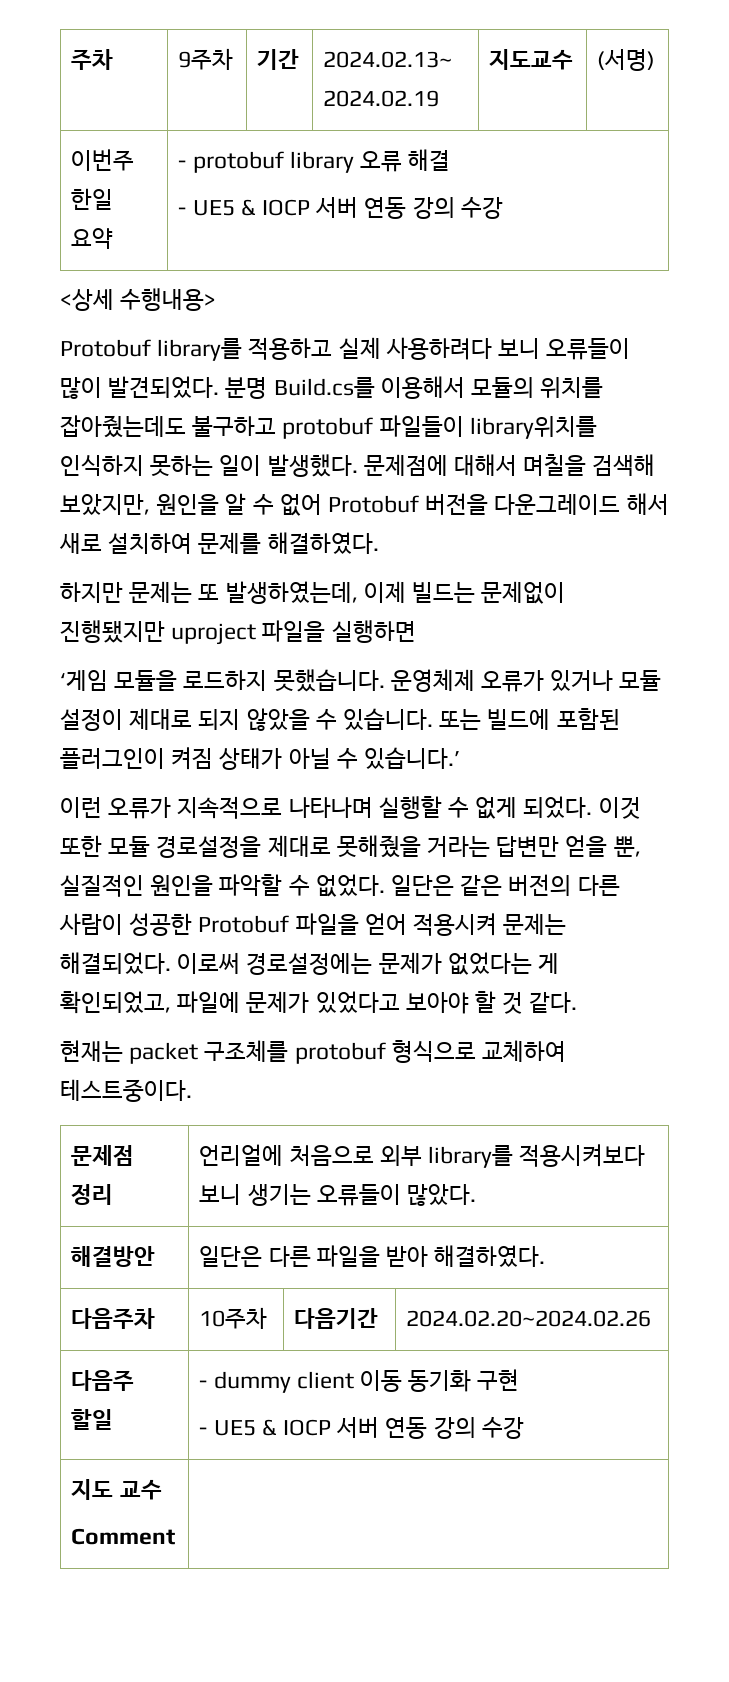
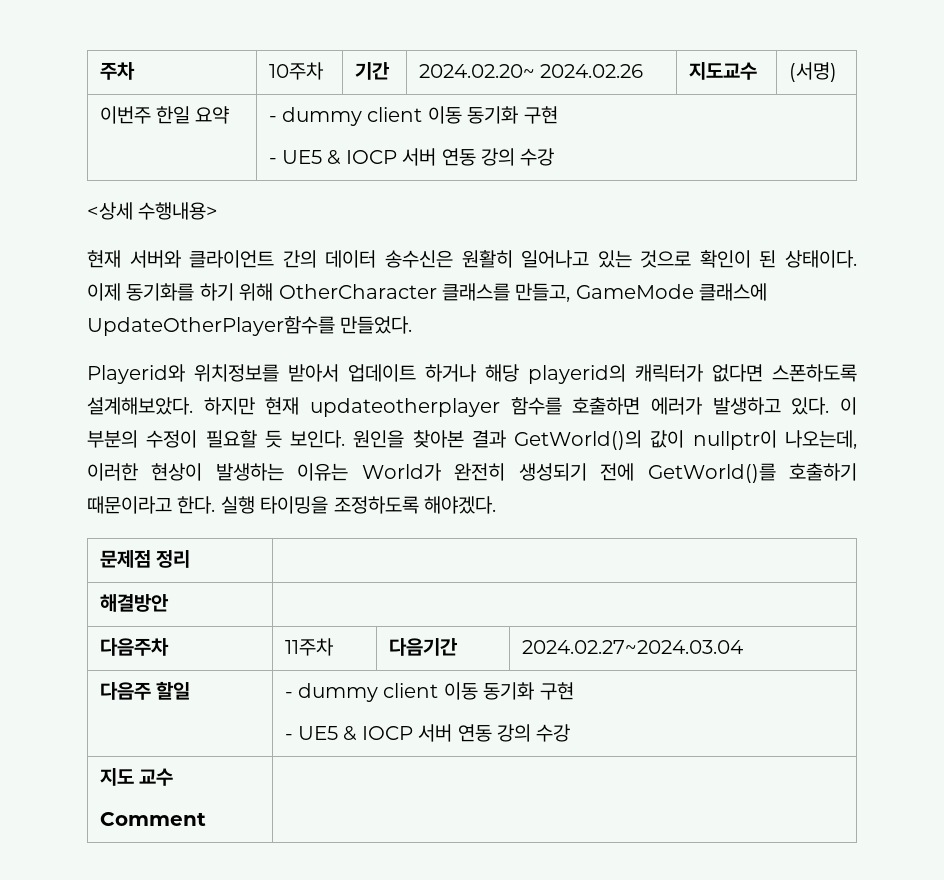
- 주차 | 9주차 | 기간 | 2024.02.13~ 2024.02.19 | 지도교수 | (서명)
+ 주차 | 10주차 | 기간 | 2024.02.20~ 2024.02.26 | 지도교수 | (서명)
- 이번주 한일 요약 | - protobuf library 오류 해결
+ 이번주 한일 요약 | - dummy client 이동 동기화 구현
- Protobuf library를 적용하고 실제 사용하려다 보니 오류들이 많이 발견되었다. 분명 Build.cs를 이용해서 모듈의 위치를 잡아줬는데도 불구하고 protobuf 파일들이 library위치를 인식하지 못하는 일이 발생했다. 문제점에 대해서 며칠을 검색해 보았지만, 원인을 알 수 없어 Protobuf 버전을 다운그레이드 해서 새로 설치하여 문제를 해결하였다.
- 하지만 문제는 또 발생하였는데, 이제 빌드는 문제없이 진행됐지만 uproject 파일을 실행하면
- ‘게임 모듈을 로드하지 못했습니다. 운영체제 오류가 있거나 모듈 설정이 제대로 되지 않았을 수 있습니다. 또는 빌드에 포함된 플러그인이 켜짐 상태가 아닐 수 있습니다.’
- 이런 오류가 지속적으로 나타나며 실행할 수 없게 되었다. 이것 또한 모듈 경로설정을 제대로 못해줬을 거라는 답변만 얻을 뿐, 실질적인 원인을 파악할 수 없었다. 일단은 같은 버전의 다른 사람이 성공한 Protobuf 파일을 얻어 적용시켜 문제는 해결되었다. 이로써 경로설정에는 문제가 없었다는 게 확인되었고, 파일에 문제가 있었다고 보아야 할 것 같다.
- 현재는 packet 구조체를 protobuf 형식으로 교체하여 테스트중이다.
- 문제점 정리 | 언리얼에 처음으로 외부 library를 적용시켜보다 보니 생기는 오류들이 많았다.
- 해결방안 | 일단은 다른 파일을 받아 해결하였다.
+ 현재 서버와 클라이언트 간의 데이터 송수신은 원활히 일어나고 있는 것으로 확인이 된 상태이다. 이제 동기화를 하기 위해 OtherCharacter 클래스를 만들고, GameMode 클래스에 UpdateOtherPlayer함수를 만들었다.
+ Playerid와 위치정보를 받아서 업데이트 하거나 해당 playerid의 캐릭터가 없다면 스폰하도록 설계해보았다. 하지만 현재 updateotherplayer 함수를 호출하면 에러가 발생하고 있다. 이 부분의 수정이 필요할 듯 보인다. 원인을 찾아본 결과 GetWorld()의 값이 nullptr이 나오는데, 이러한 현상이 발생하는 이유는 World가 완전히 생성되기 전에 GetWorld()를 호출하기 때문이라고 한다. 실행 타이밍을 조정하도록 해야겠다.
+ 문제점 정리 |
+ 해결방안 |
- 다음주차 | 10주차 | 다음기간 | 2024.02.20~2024.02.26
+ 다음주차 | 11주차 | 다음기간 | 2024.02.27~2024.03.04

